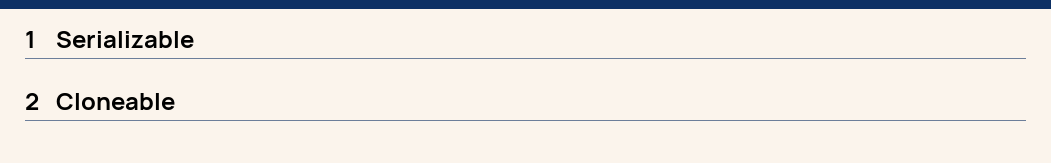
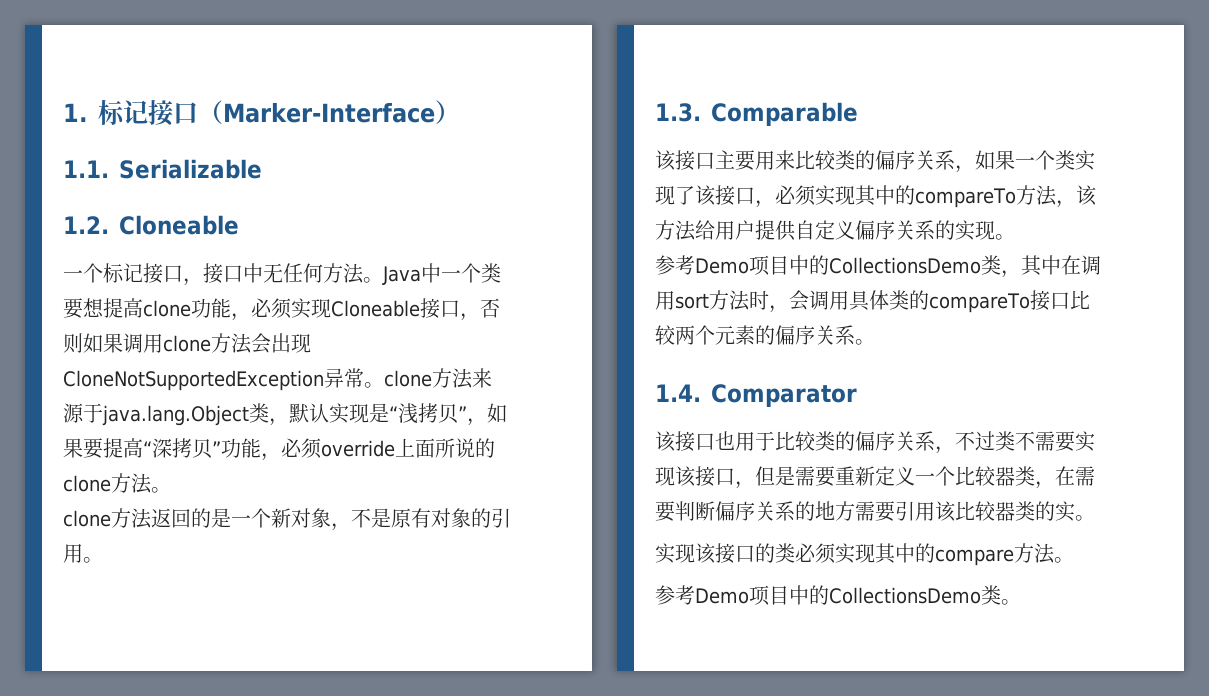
- 1 Serializable
+ 1.标记接口（Marker-Interface）
+ 1.1. Serializable
- 2 Cloneable
+ 1.2. Cloneable
+ 一个标记接口，接口中无任何方法。Java中一个类要想提高clone功能，必须实现Cloneable接口，否则如果调用clone方法会出现CloneNotSupportedException异常。clone方法来源于java.lang.Object类，默认实现是“浅拷贝”，如果要提高“深拷贝”功能，必须override上面所说的clone方法。
+ clone方法返回的是一个新对象，不是原有对象的引用。
+ 1.3. Comparable
+ 该接口主要用来比较类的偏序关系，如果一个类实现了该接口，必须实现其中的compareTo方法，该方法给用户提供自定义偏序关系的实现。
+ 参考Demo项目中的CollectionsDemo类，其中在调用sort方法时，会调用具体类的compareTo接口比较两个元素的偏序关系。
+ 1.4. Comparator
+ 该接口也用于比较类的偏序关系，不过类不需要实现该接口，但是需要重新定义一个比较器类，在需要判断偏序关系的地方需要引用该比较器类的实。
+ 实现该接口的类必须实现其中的compare方法。
+ 参考Demo项目中的CollectionsDemo类。

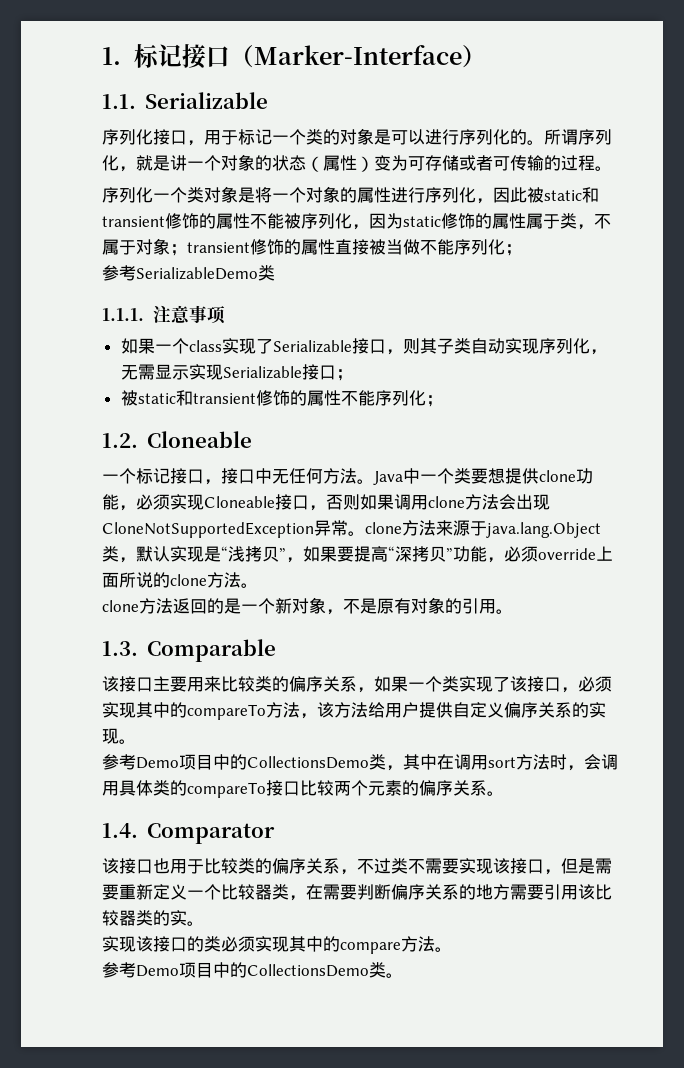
+ 序列化接口，用于标记一个类的对象是可以进行序列化的。所谓序列化，就是讲一个对象的状态（属性）变为可存储或者可传输的过程。
+ 序列化一个类对象是将一个对象的属性进行序列化，因此被static和transient修饰的属性不能被序列化，因为static修饰的属性属于类，不属于对象；transient修饰的属性直接被当做不能序列化；
+ 参考SerializableDemo类
+ 1.1.1.注意事项
+ 如果一个class实现了Serializable接口，则其子类自动实现序列化，无需显示实现Serializable接口；
+ 被static和transient修饰的属性不能序列化；
- Java中一个类要想提高clone功能，必须实现Cloneable接口，否则如果调用clone方法会出现CloneNotSupportedException异常。clone方法来源于java.lang.Object类，默认实现是“浅拷贝”，如果要提高“深拷贝”功能，必须override上面所说的clone方法。
+ Java中一个类要想提供clone功能，必须实现Cloneable接口，否则如果调用clone方法会出现CloneNotSupportedException异常。clone方法来源于java.lang.Object类，默认实现是“浅拷贝”，如果要提高“深拷贝”功能，必须override上面所说的clone方法。

